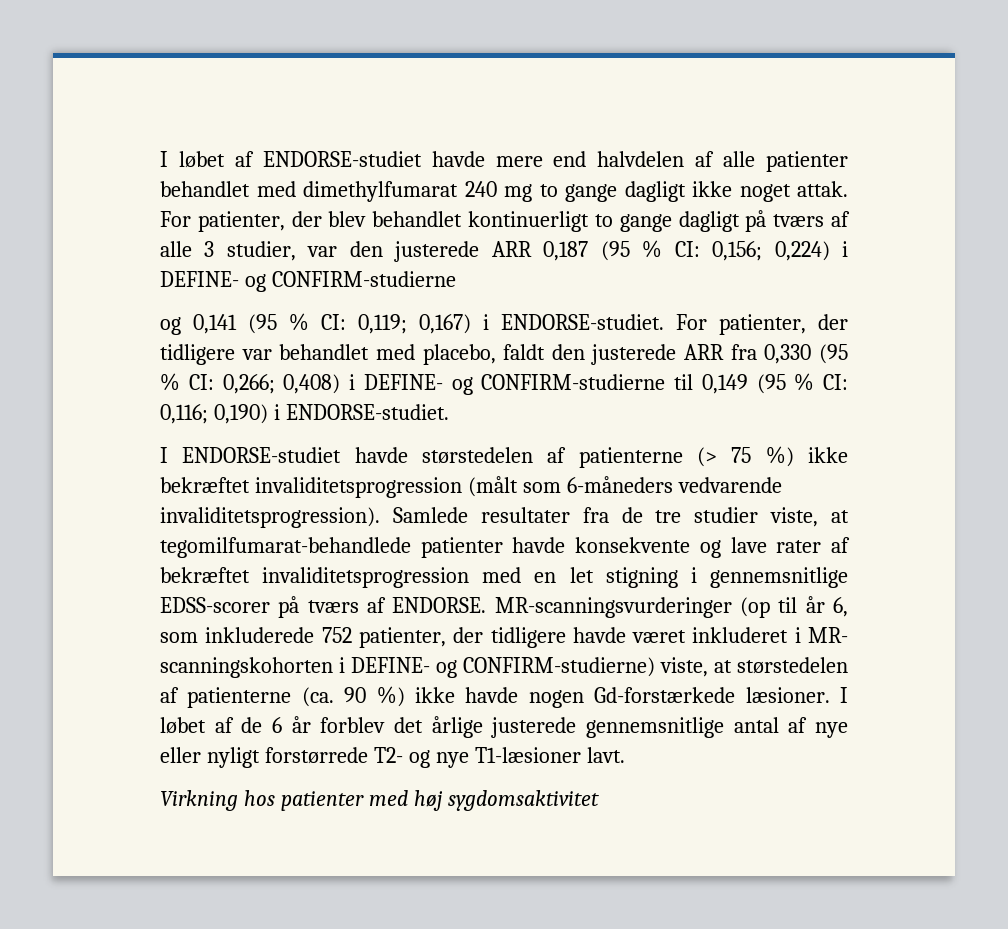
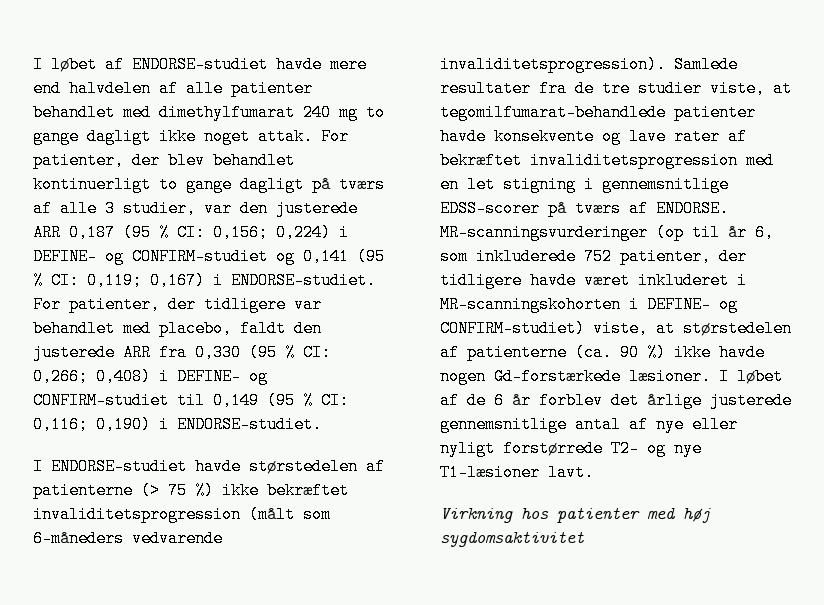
- For patienter, der blev behandlet kontinuerligt to gange dagligt på tværs af alle 3 studier, var den justerede ARR 0,187 (95 % CI: 0,156; 0,224) i DEFINE- og CONFIRM-studierne
- og 0,141 (95 % CI: 0,119; 0,167) i ENDORSE-studiet.
+ For patienter, der blev behandlet kontinuerligt to gange dagligt på tværs af alle 3 studier, var den justerede ARR 0,187 (95 % CI: 0,156; 0,224) i DEFINE- og CONFIRM-studiet og 0,141 (95 % CI: 0,119; 0,167) i ENDORSE-studiet.
- For patienter, der tidligere var behandlet med placebo, faldt den justerede ARR fra 0,330 (95 % CI: 0,266; 0,408) i DEFINE- og CONFIRM-studierne til 0,149 (95 % CI: 0,116; 0,190) i ENDORSE-studiet.
+ For patienter, der tidligere var behandlet med placebo, faldt den justerede ARR fra 0,330 (95 % CI: 0,266; 0,408) i DEFINE- og CONFIRM-studiet til 0,149 (95 % CI: 0,116; 0,190) i ENDORSE-studiet.
- MR-scanningsvurderinger (op til år 6, som inkluderede 752 patienter, der tidligere havde været inkluderet i MR- scanningskohorten i DEFINE- og CONFIRM-studierne) viste, at størstedelen af patienterne (ca. 90 %) ikke havde nogen Gd-forstærkede læsioner.
+ MR-scanningsvurderinger (op til år 6, som inkluderede 752 patienter, der tidligere havde været inkluderet i MR-scanningskohorten i DEFINE- og CONFIRM-studiet) viste, at størstedelen af patienterne (ca. 90 %) ikke havde nogen Gd-forstærkede læsioner.

